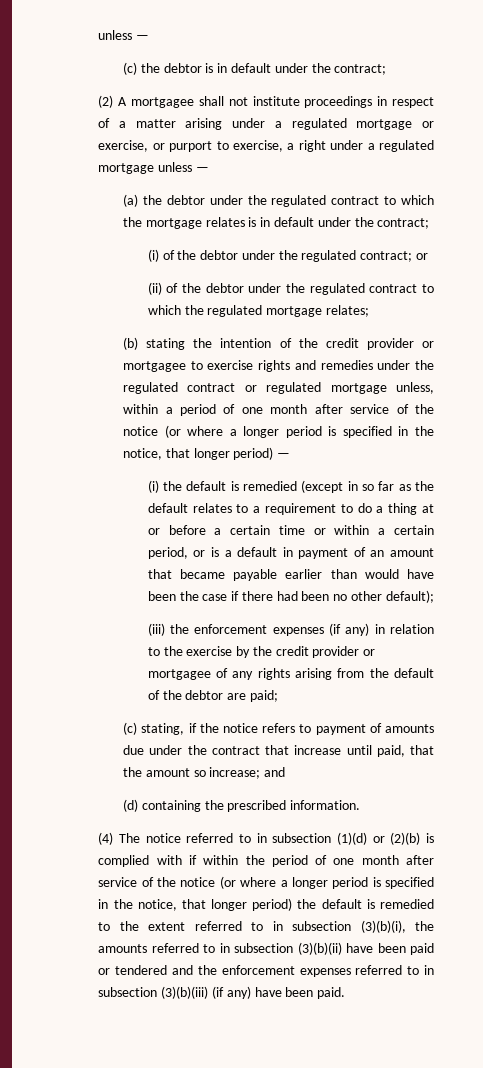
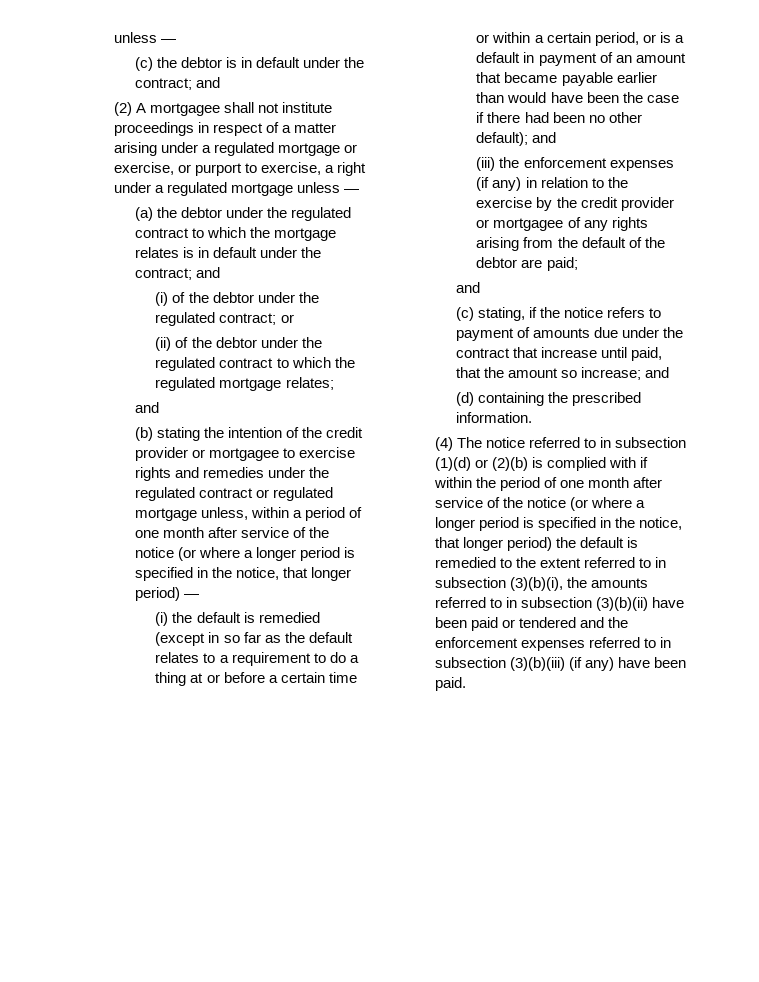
- (c) the debtor is in default under the contract;
+ (c) the debtor is in default under the contract; and
- (a) the debtor under the regulated contract to which the mortgage relates is in default under the contract;
+ (a) the debtor under the regulated contract to which the mortgage relates is in default under the contract; and
  (ii) of the debtor under the regulated contract to which the regulated mortgage relates;
+ and
- (i) the default is remedied (except in so far as the default relates to a requirement to do a thing at or before a certain time or within a certain period, or is a default in payment of an amount that became payable earlier than would have been the case if there had been no other default);
+ (i) the default is remedied (except in so far as the default relates to a requirement to do a thing at or before a certain time or within a certain period, or is a default in payment of an amount that became payable earlier than would have been the case if there had been no other default); and
  (iii) the enforcement expenses (if any) in relation to the exercise by the credit provider or mortgagee of any rights arising from the default of the debtor are paid;
+ and

